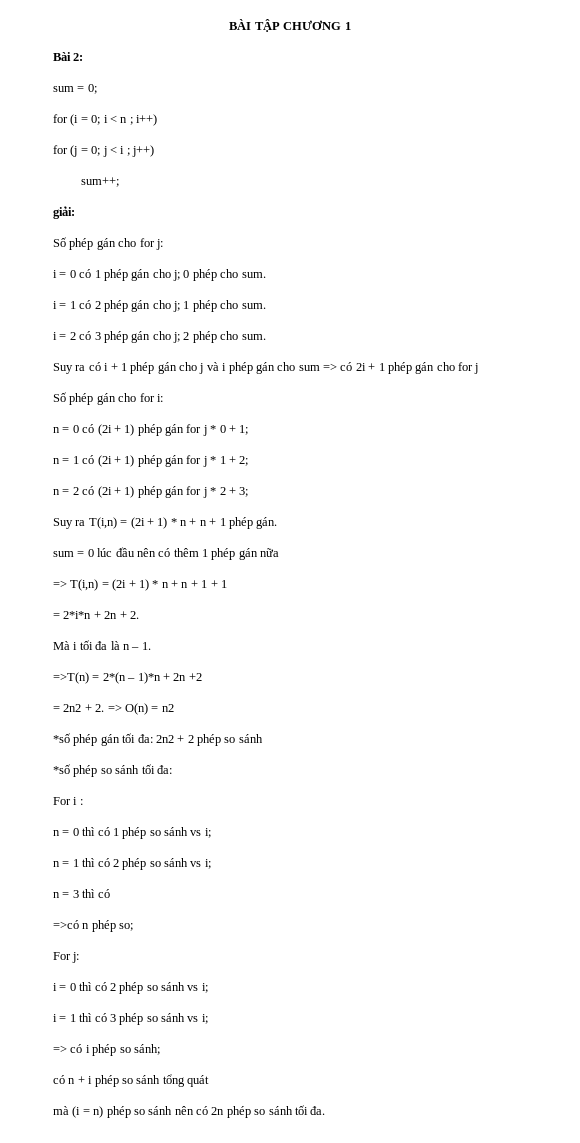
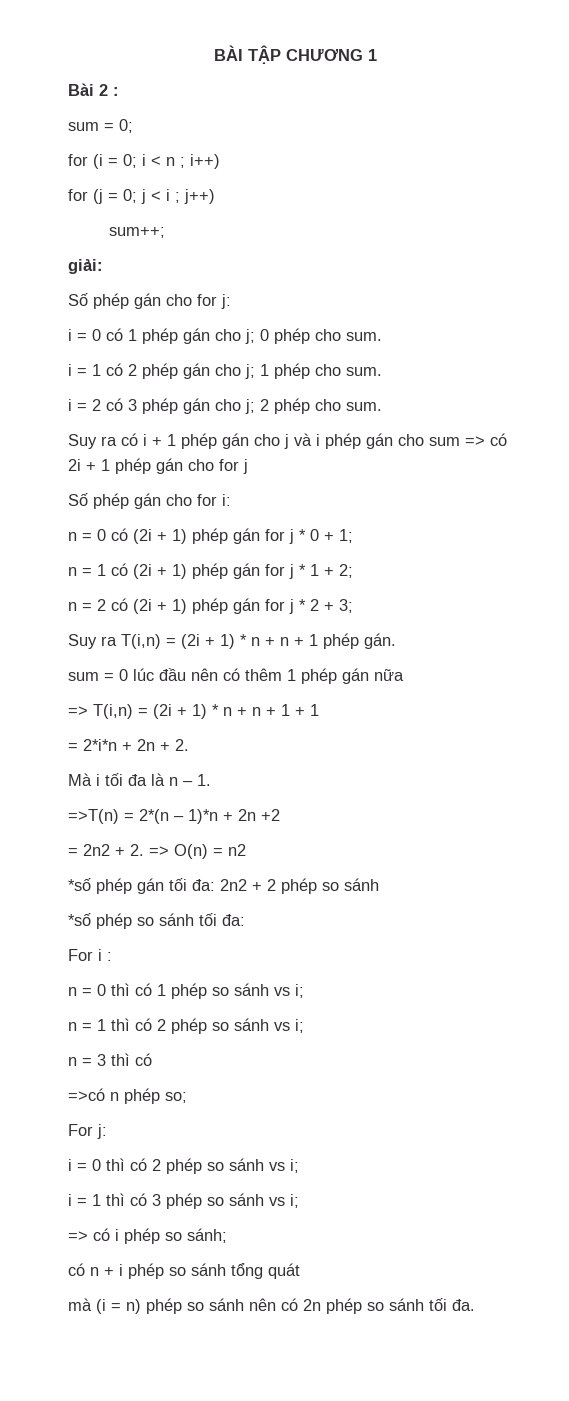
- Bài 2:
+ Bài 2 :

